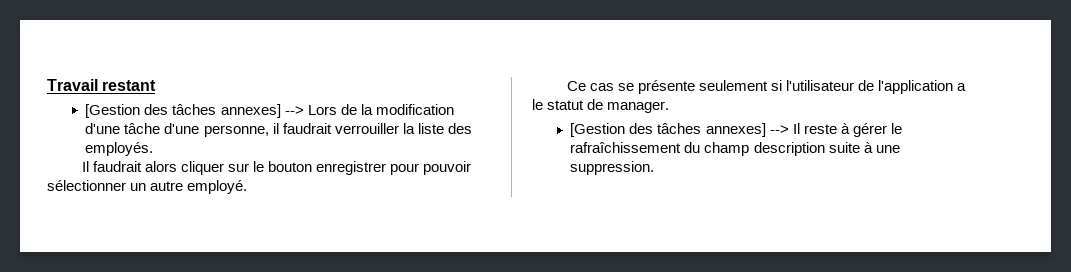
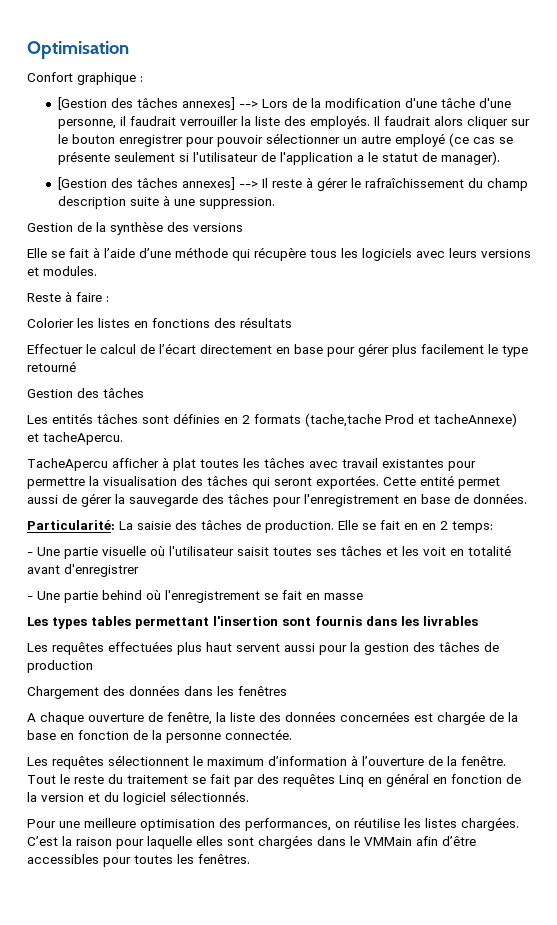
- Travail restant
+ Optimisation
+ Confort graphique :
- [Gestion des tâches annexes] --> Lors de la modification d'une tâche d'une personne, il faudrait verrouiller la liste des employés.
- Il faudrait alors cliquer sur le bouton enregistrer pour pouvoir sélectionner un autre employé.
- Ce cas se présente seulement si l'utilisateur de l'application a le statut de manager.
+ [Gestion des tâches annexes] --> Lors de la modification d'une tâche d'une personne, il faudrait verrouiller la liste des employés. Il faudrait alors cliquer sur le bouton enregistrer pour pouvoir sélectionner un autre employé (ce cas se présente seulement si l'utilisateur de l'application a le statut de manager).
+ Gestion de la synthèse des versions
+ Elle se fait à l’aide d’une méthode qui récupère tous les logiciels avec leurs versions et modules.
+ Reste à faire :
+ Colorier les listes en fonctions des résultats
+ Effectuer le calcul de l’écart directement en base pour gérer plus facilement le type retourné
+ Gestion des tâches
+ Les entités tâches sont définies en 2 formats (tache,tache Prod et tacheAnnexe) et tacheApercu.
+ TacheApercu afficher à plat toutes les tâches avec travail existantes pour permettre la visualisation des tâches qui seront exportées. Cette entité permet aussi de gérer la sauvegarde des tâches pour l'enregistrement en base de données.
+ Particularité: La saisie des tâches de production. Elle se fait en en 2 temps:
+ - Une partie visuelle où l'utilisateur saisit toutes ses tâches et les voit en totalité avant d'enregistrer
+ - Une partie behind où l'enregistrement se fait en masse
+ Les types tables permettant l'insertion sont fournis dans les livrables
+ Les requêtes effectuées plus haut servent aussi pour la gestion des tâches de production
+ Chargement des données dans les fenêtres
+ A chaque ouverture de fenêtre, la liste des données concernées est chargée de la base en fonction de la personne connectée.
+ Les requêtes sélectionnent le maximum d’information à l’ouverture de la fenêtre. Tout le reste du traitement se fait par des requêtes Linq en général en fonction de la version et du logiciel sélectionnés.
+ Pour une meilleure optimisation des performances, on réutilise les listes chargées. C’est la raison pour laquelle elles sont chargées dans le VMMain afin d’être accessibles pour toutes les fenêtres.

